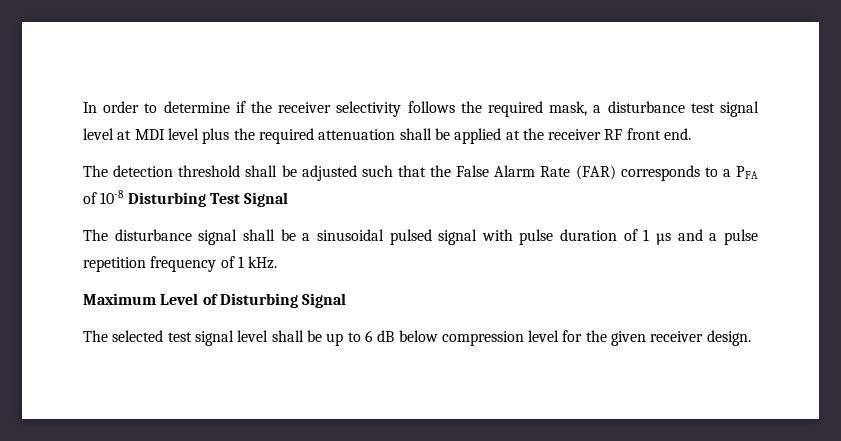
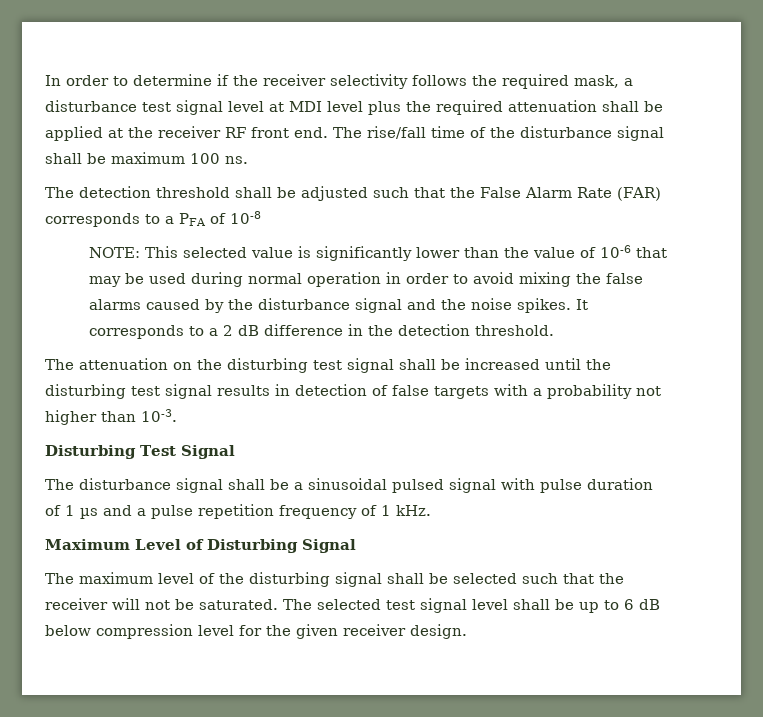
+ The rise/fall time of the disturbance signal shall be maximum 100 ns.
- The detection threshold shall be adjusted such that the False Alarm Rate (FAR) corresponds to a PFA of 10-8 Disturbing Test Signal
+ The detection threshold shall be adjusted such that the False Alarm Rate (FAR) corresponds to a PFA of 10-8
+ NOTE: This selected value is significantly lower than the value of 10-6 that may be used during normal operation in order to avoid mixing the false alarms caused by the disturbance signal and the noise spikes. It corresponds to a 2 dB difference in the detection threshold.
+ The attenuation on the disturbing test signal shall be increased until the disturbing test signal results in detection of false targets with a probability not higher than 10-3.
+ Disturbing Test Signal
- The selected test signal level shall be up to 6 dB below compression level for the given receiver design.
+ The maximum level of the disturbing signal shall be selected such that the receiver will not be saturated. The selected test signal level shall be up to 6 dB below compression level for the given receiver design.

